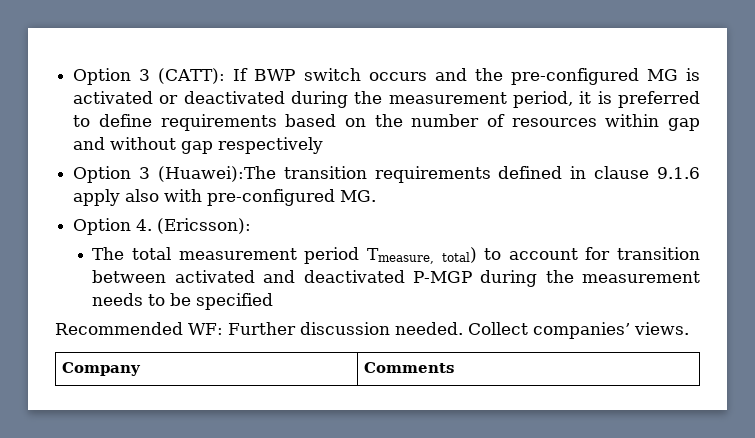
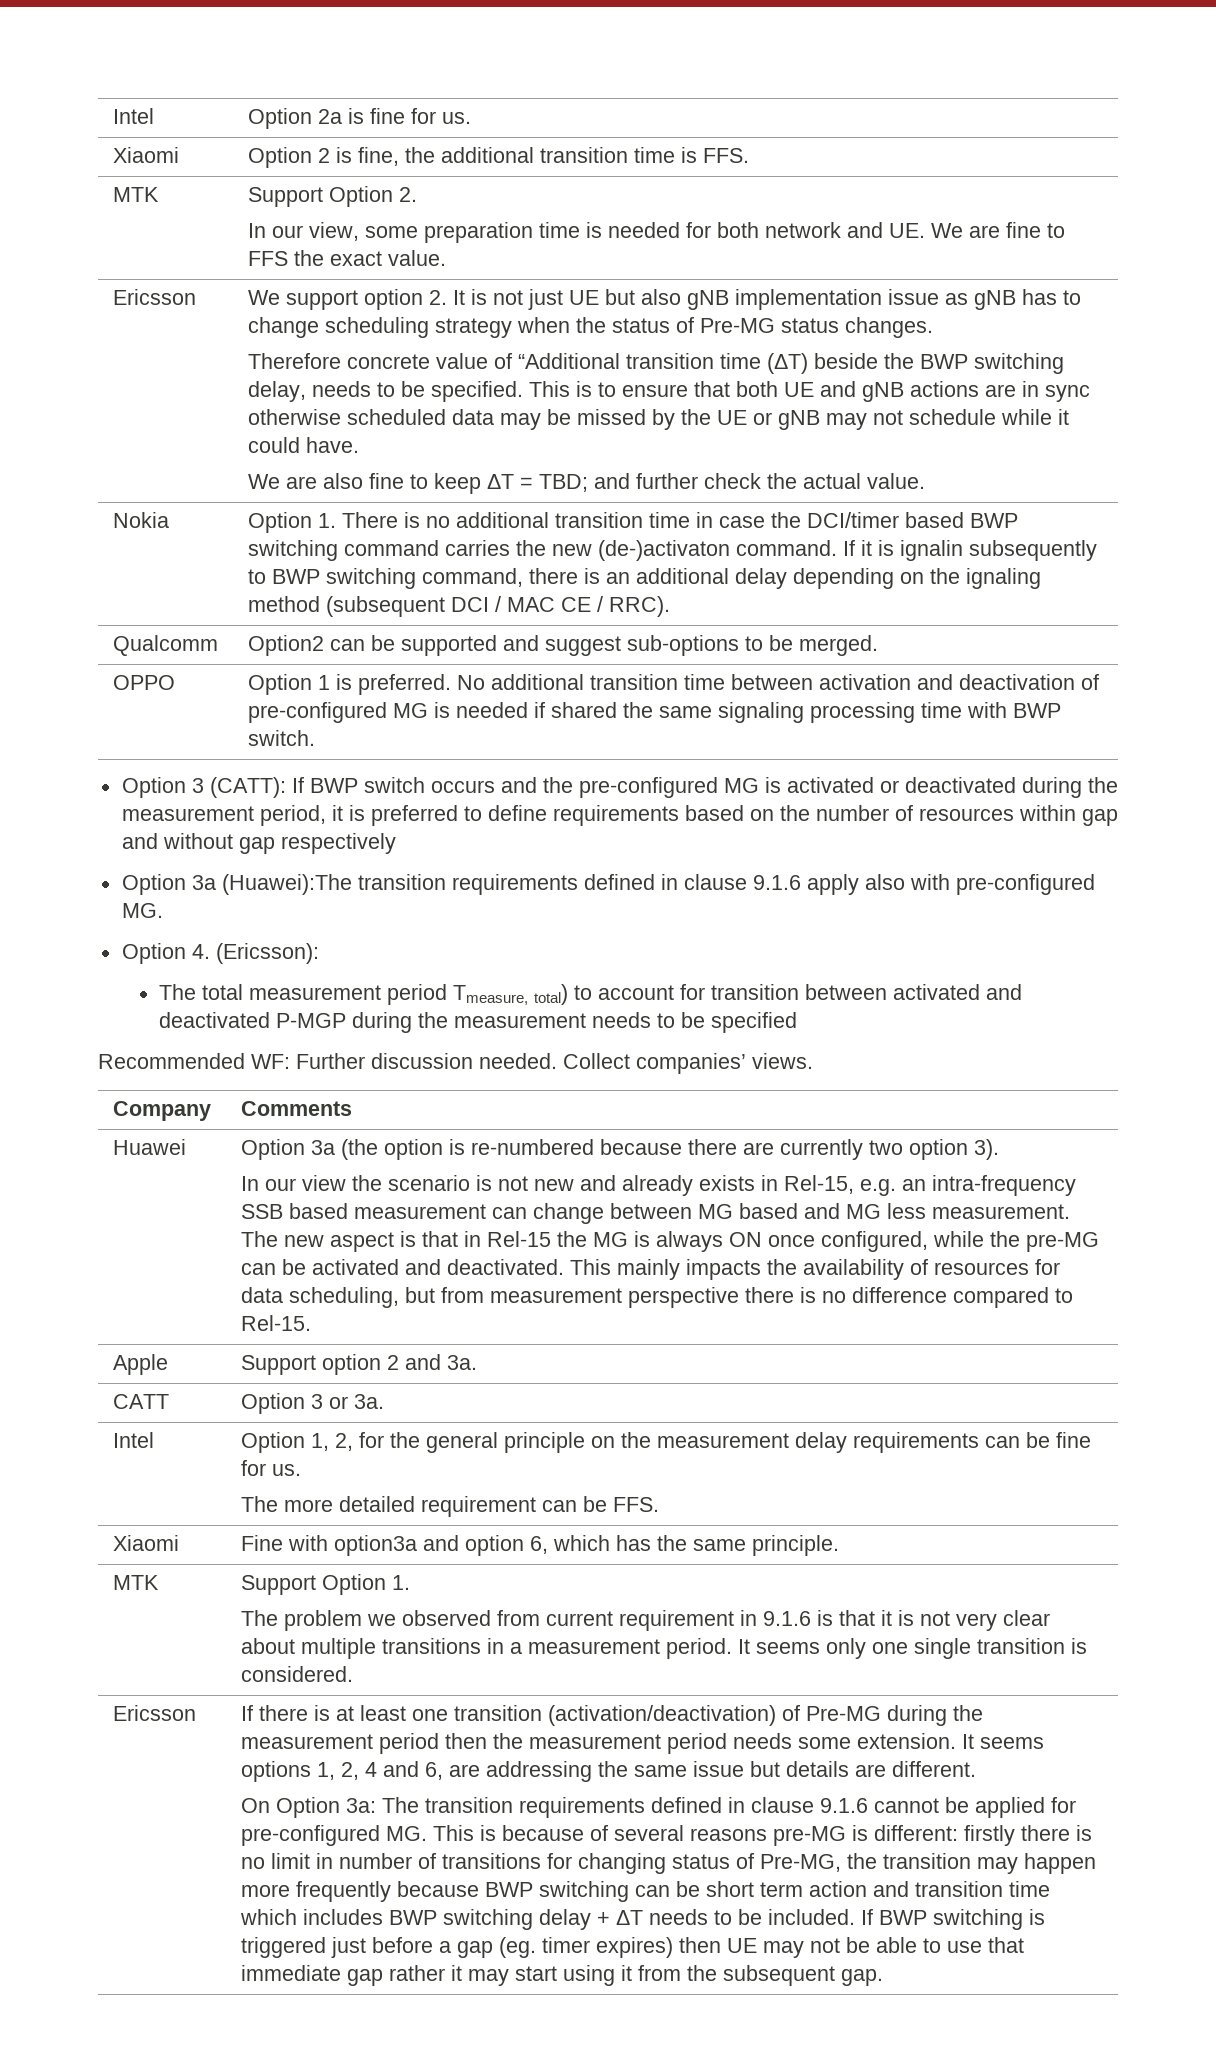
+ Intel | Option 2a is fine for us.
+ Xiaomi | Option 2 is fine, the additional transition time is FFS.
+ MTK | Support Option 2.
+ In our view, some preparation time is needed for both network and UE. We are fine to FFS the exact value.
+ Ericsson | We support option 2. It is not just UE but also gNB implementation issue as gNB has to change scheduling strategy when the status of Pre-MG status changes.
+ Therefore concrete value of “Additional transition time (ΔT) beside the BWP switching delay, needs to be specified. This is to ensure that both UE and gNB actions are in sync otherwise scheduled data may be missed by the UE or gNB may not schedule while it could have.
+ We are also fine to keep ΔT = TBD; and further check the actual value.
+ Nokia | Option 1. There is no additional transition time in case the DCI/timer based BWP switching command carries the new (de-)activaton command. If it is ignalin subsequently to BWP switching command, there is an additional delay depending on the ignaling method (subsequent DCI / MAC CE / RRC).
+ Qualcomm | Option2 can be supported and suggest sub-options to be merged.
+ OPPO | Option 1 is preferred. No additional transition time between activation and deactivation of pre-configured MG is needed if shared the same signaling processing time with BWP switch.
- Option 3 (Huawei):The transition requirements defined in clause 9.1.6 apply also with pre-configured MG.
+ Option 3a (Huawei):The transition requirements defined in clause 9.1.6 apply also with pre-configured MG.
+ Huawei | Option 3a (the option is re-numbered because there are currently two option 3).
+ In our view the scenario is not new and already exists in Rel-15, e.g. an intra-frequency SSB based measurement can change between MG based and MG less measurement. The new aspect is that in Rel-15 the MG is always ON once configured, while the pre-MG can be activated and deactivated. This mainly impacts the availability of resources for data scheduling, but from measurement perspective there is no difference compared to Rel-15.
+ Apple | Support option 2 and 3a.
+ CATT | Option 3 or 3a.
+ Intel | Option 1, 2, for the general principle on the measurement delay requirements can be fine for us.
+ The more detailed requirement can be FFS.
+ Xiaomi | Fine with option3a and option 6, which has the same principle.
+ MTK | Support Option 1.
+ The problem we observed from current requirement in 9.1.6 is that it is not very clear about multiple transitions in a measurement period. It seems only one single transition is considered.
+ Ericsson | If there is at least one transition (activation/deactivation) of Pre-MG during the measurement period then the measurement period needs some extension. It seems options 1, 2, 4 and 6, are addressing the same issue but details are different.
+ On Option 3a: The transition requirements defined in clause 9.1.6 cannot be applied for pre-configured MG. This is because of several reasons pre-MG is different: firstly there is no limit in number of transitions for changing status of Pre-MG, the transition may happen more frequently because BWP switching can be short term action and transition time which includes BWP switching delay + ΔT needs to be included. If BWP switching is triggered just before a gap (eg. timer expires) then UE may not be able to use that immediate gap rather it may start using it from the subsequent gap.

